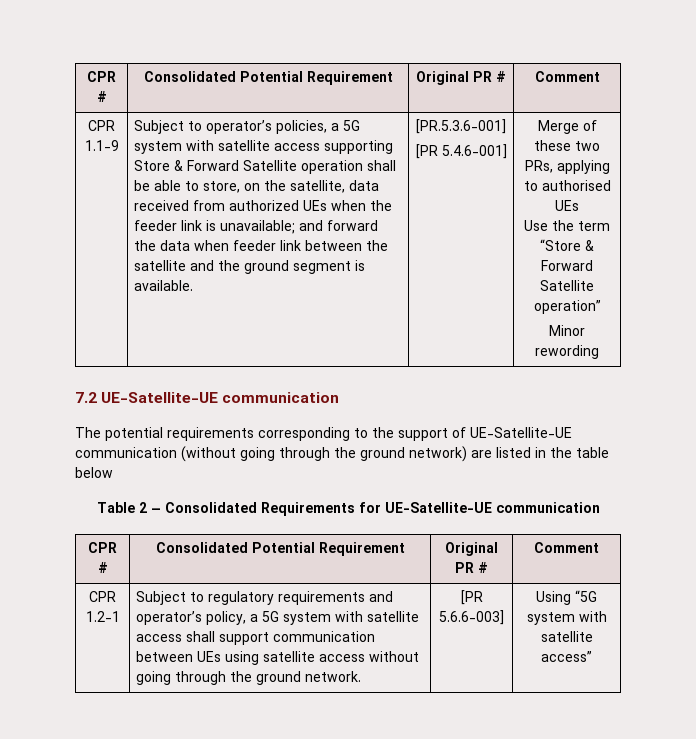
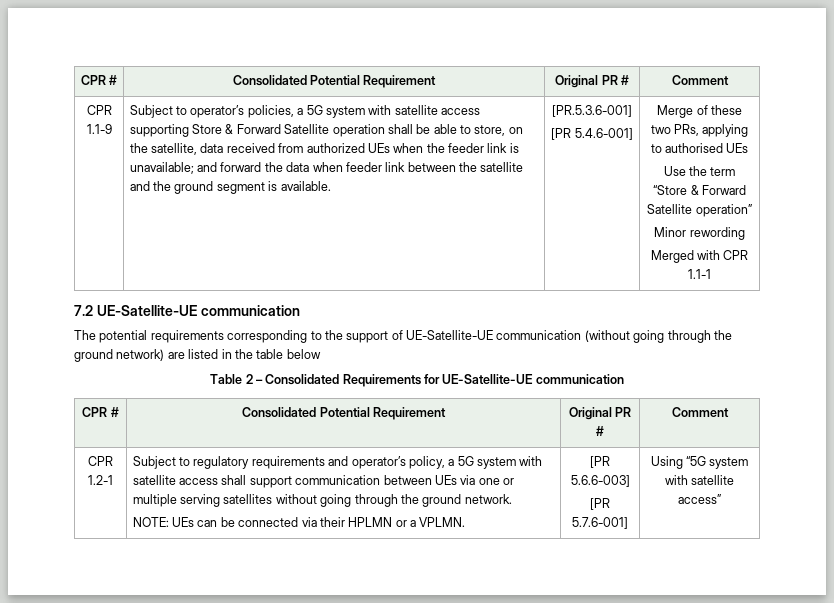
+ Merged with CPR 1.1-1
- Subject to regulatory requirements and operator’s policy, a 5G system with satellite access shall support communication between UEs using satellite access without going through the ground network.
+ Subject to regulatory requirements and operator’s policy, a 5G system with satellite access shall support communication between UEs via one or multiple serving satellites without going through the ground network.
+ NOTE: UEs can be connected via their HPLMN or a VPLMN.
+ [PR 5.7.6-001]

